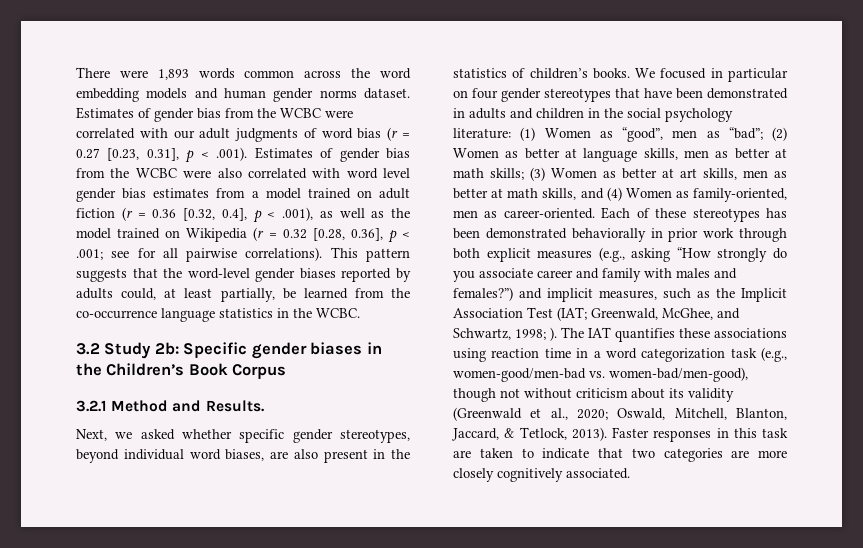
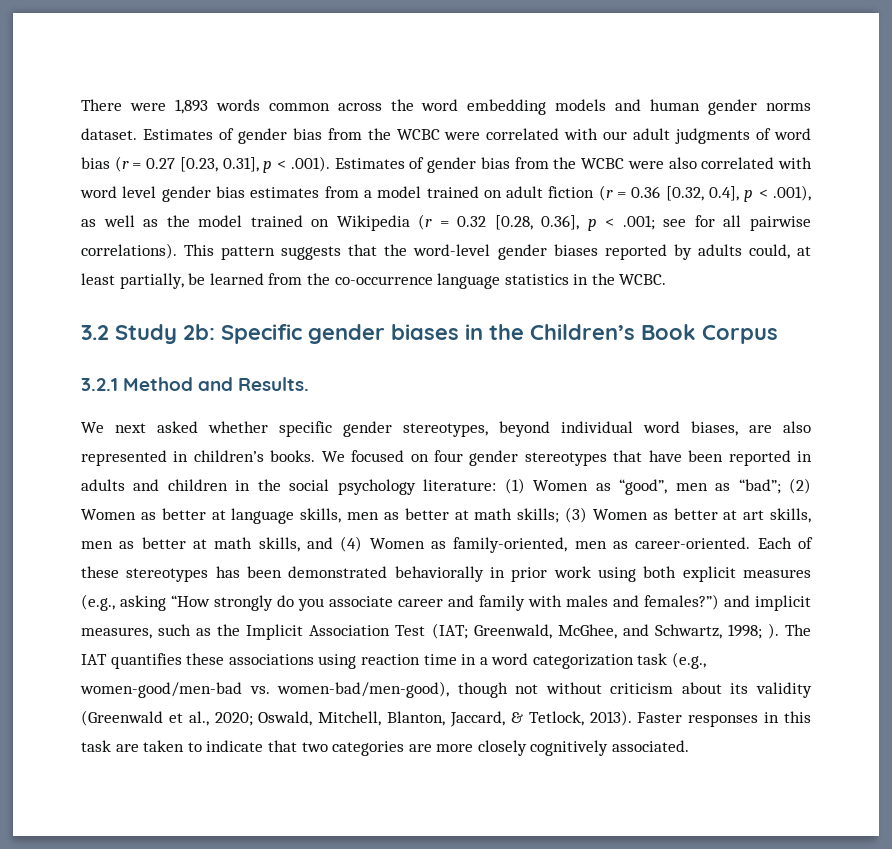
- Next, we asked whether specific gender stereotypes, beyond individual word biases, are also present in the statistics of children’s books.
+ We next asked whether specific gender stereotypes, beyond individual word biases, are also represented in children’s books.
- We focused in particular on four gender stereotypes that have been demonstrated in adults and children in the social psychology literature: (1) Women as “good”, men as “bad”; (2) Women as better at language skills, men as better at math skills; (3) Women as better at art skills, men as better at math skills, and (4) Women as family-oriented, men as career-oriented.
+ We focused on four gender stereotypes that have been reported in adults and children in the social psychology literature: (1) Women as “good”, men as “bad”; (2) Women as better at language skills, men as better at math skills; (3) Women as better at art skills, men as better at math skills, and (4) Women as family-oriented, men as career-oriented.
- Each of these stereotypes has been demonstrated behaviorally in prior work through both explicit measures (e.g., asking “How strongly do you associate career and family with males and females?”) and implicit measures, such as the Implicit Association Test (IAT; Greenwald, McGhee, and Schwartz, 1998; ).
+ Each of these stereotypes has been demonstrated behaviorally in prior work using both explicit measures (e.g., asking “How strongly do you associate career and family with males and females?”) and implicit measures, such as the Implicit Association Test (IAT; Greenwald, McGhee, and Schwartz, 1998; ).

